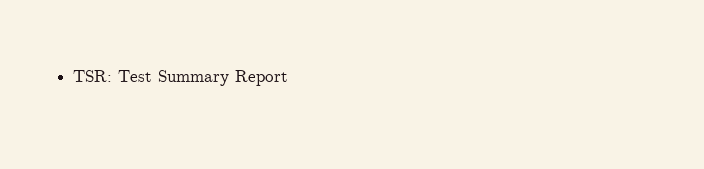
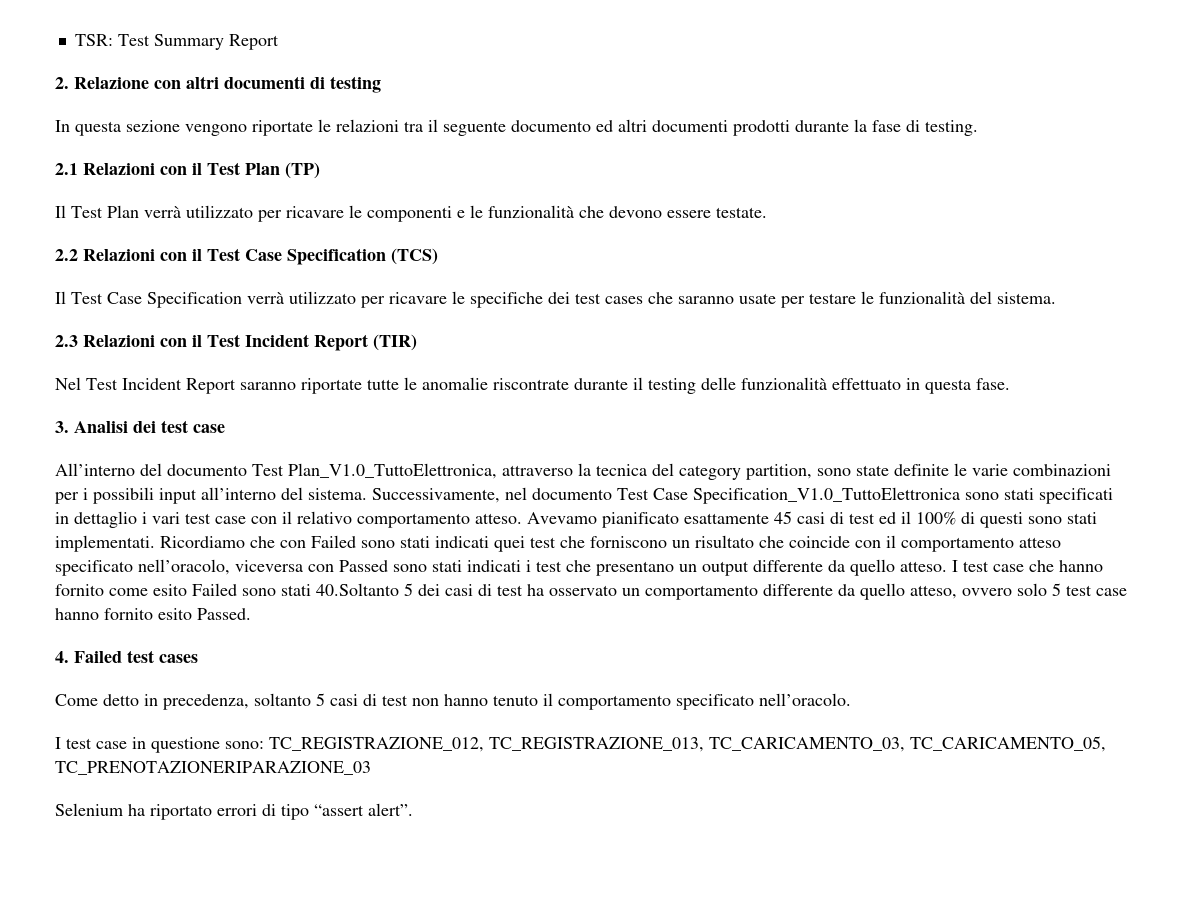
+ 2. Relazione con altri documenti di testing
+ In questa sezione vengono riportate le relazioni tra il seguente documento ed altri documenti prodotti durante la fase di testing.
+ 2.1 Relazioni con il Test Plan (TP)
+ Il Test Plan verrà utilizzato per ricavare le componenti e le funzionalità che devono essere testate.
+ 2.2 Relazioni con il Test Case Specification (TCS)
+ Il Test Case Specification verrà utilizzato per ricavare le specifiche dei test cases che saranno usate per testare le funzionalità del sistema.
+ 2.3 Relazioni con il Test Incident Report (TIR)
+ Nel Test Incident Report saranno riportate tutte le anomalie riscontrate durante il testing delle funzionalità effettuato in questa fase.
+ 3. Analisi dei test case
+ All’interno del documento Test Plan_V1.0_TuttoElettronica, attraverso la tecnica del category partition, sono state definite le varie combinazioni per i possibili input all’interno del sistema. Successivamente, nel documento Test Case Specification_V1.0_TuttoElettronica sono stati specificati in dettaglio i vari test case con il relativo comportamento atteso. Avevamo pianificato esattamente 45 casi di test ed il 100% di questi sono stati implementati. Ricordiamo che con Failed sono stati indicati quei test che forniscono un risultato che coincide con il comportamento atteso specificato nell’oracolo, viceversa con Passed sono stati indicati i test che presentano un output differente da quello atteso. I test case che hanno fornito come esito Failed sono stati 40.Soltanto 5 dei casi di test ha osservato un comportamento differente da quello atteso, ovvero solo 5 test case hanno fornito esito Passed.
+ 4. Failed test cases
+ Come detto in precedenza, soltanto 5 casi di test non hanno tenuto il comportamento specificato nell’oracolo.
+ I test case in questione sono: TC_REGISTRAZIONE_012, TC_REGISTRAZIONE_013, TC_CARICAMENTO_03, TC_CARICAMENTO_05, TC_PRENOTAZIONERIPARAZIONE_03
+ Selenium ha riportato errori di tipo “assert alert”.

